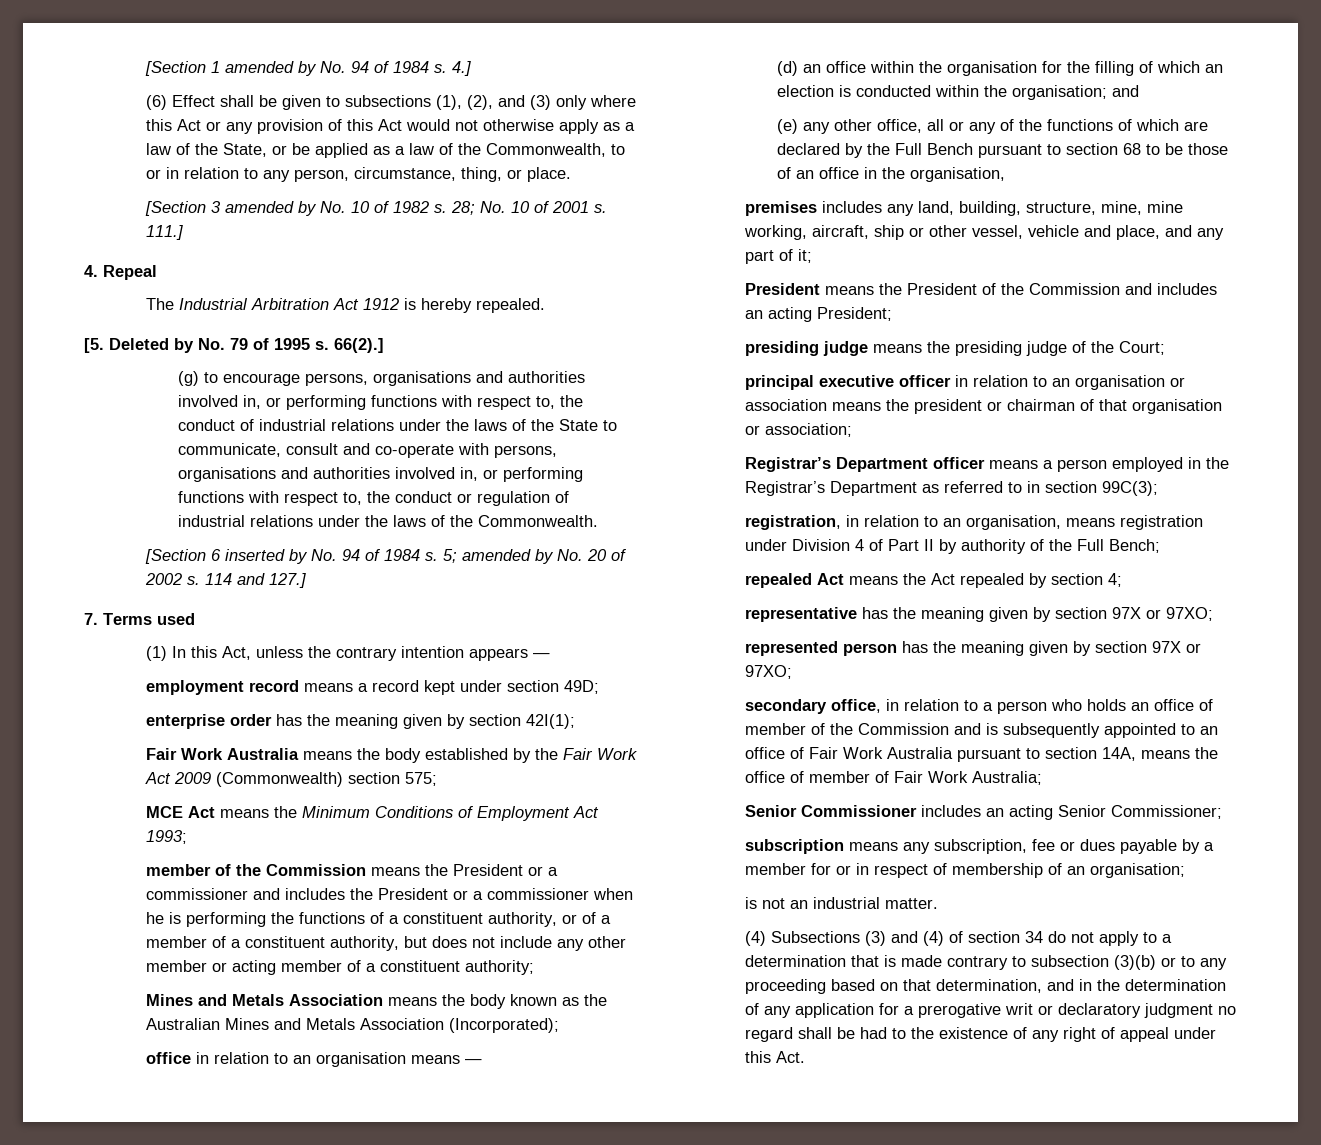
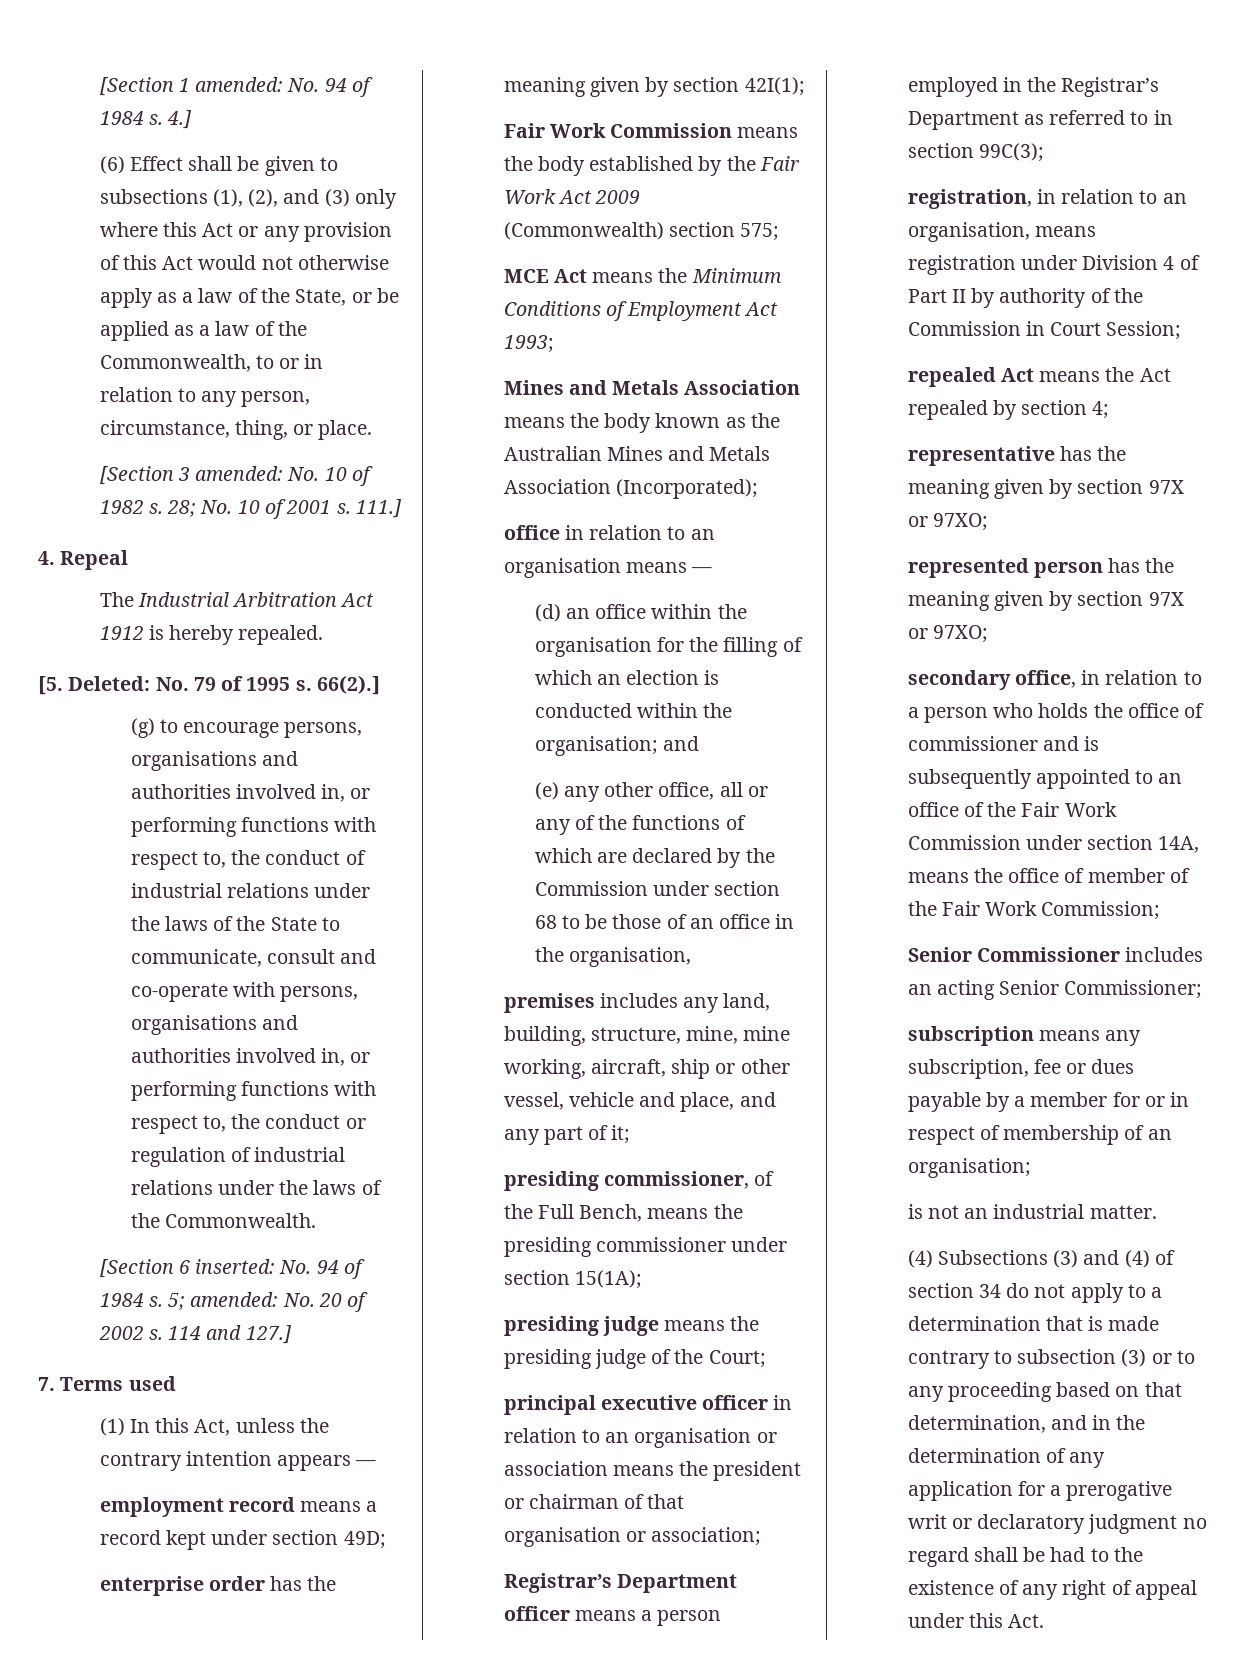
- [Section 1 amended by No. 94 of 1984 s.
+ [Section 1 amended: No. 94 of 1984 s.
- [Section 3 amended by No. 10 of 1982 s.
+ [Section 3 amended: No. 10 of 1982 s.
- [5. Deleted by No. 79 of 1995 s.
+ [5. Deleted: No. 79 of 1995 s.
- [Section 6 inserted by No. 94 of 1984 s.
+ [Section 6 inserted: No. 94 of 1984 s.
- 5; amended by No. 20 of 2002 s.
+ 5; amended: No. 20 of 2002 s.
- Fair Work Australia means the body established by the Fair Work Act 2009 (Commonwealth) section 575;
+ Fair Work Commission means the body established by the Fair Work Act 2009 (Commonwealth) section 575;
- member of the Commission means the President or a commissioner and includes the President or a commissioner when he is performing the functions of a constituent authority, or of a member of a constituent authority, but does not include any other member or acting member of a constituent authority;
- (e) any other office, all or any of the functions of which are declared by the Full Bench pursuant to section 68 to be those of an office in the organisation,
+ (e) any other office, all or any of the functions of which are declared by the Commission under section 68 to be those of an office in the organisation,
- President means the President of the Commission and includes an acting President;
+ presiding commissioner, of the Full Bench, means the presiding commissioner under section 15(1A);
- registration, in relation to an organisation, means registration under Division 4 of Part II by authority of the Full Bench;
+ registration, in relation to an organisation, means registration under Division 4 of Part II by authority of the Commission in Court Session;
- secondary office, in relation to a person who holds an office of member of the Commission and is subsequently appointed to an office of Fair Work Australia pursuant to section 14A, means the office of member of Fair Work Australia;
+ secondary office, in relation to a person who holds the office of commissioner and is subsequently appointed to an office of the Fair Work Commission under section 14A, means the office of member of the Fair Work Commission;
- (4) Subsections (3) and (4) of section 34 do not apply to a determination that is made contrary to subsection (3)(b) or to any proceeding based on that determination, and in the determination of any application for a prerogative writ or declaratory judgment no regard shall be had to the existence of any right of appeal under this Act.
+ (4) Subsections (3) and (4) of section 34 do not apply to a determination that is made contrary to subsection (3) or to any proceeding based on that determination, and in the determination of any application for a prerogative writ or declaratory judgment no regard shall be had to the existence of any right of appeal under this Act.

